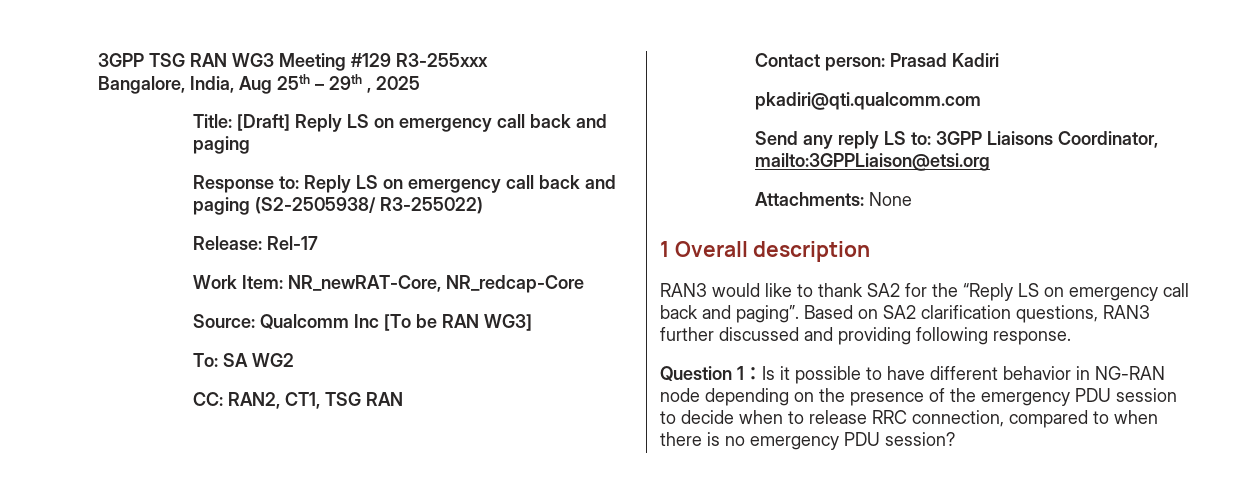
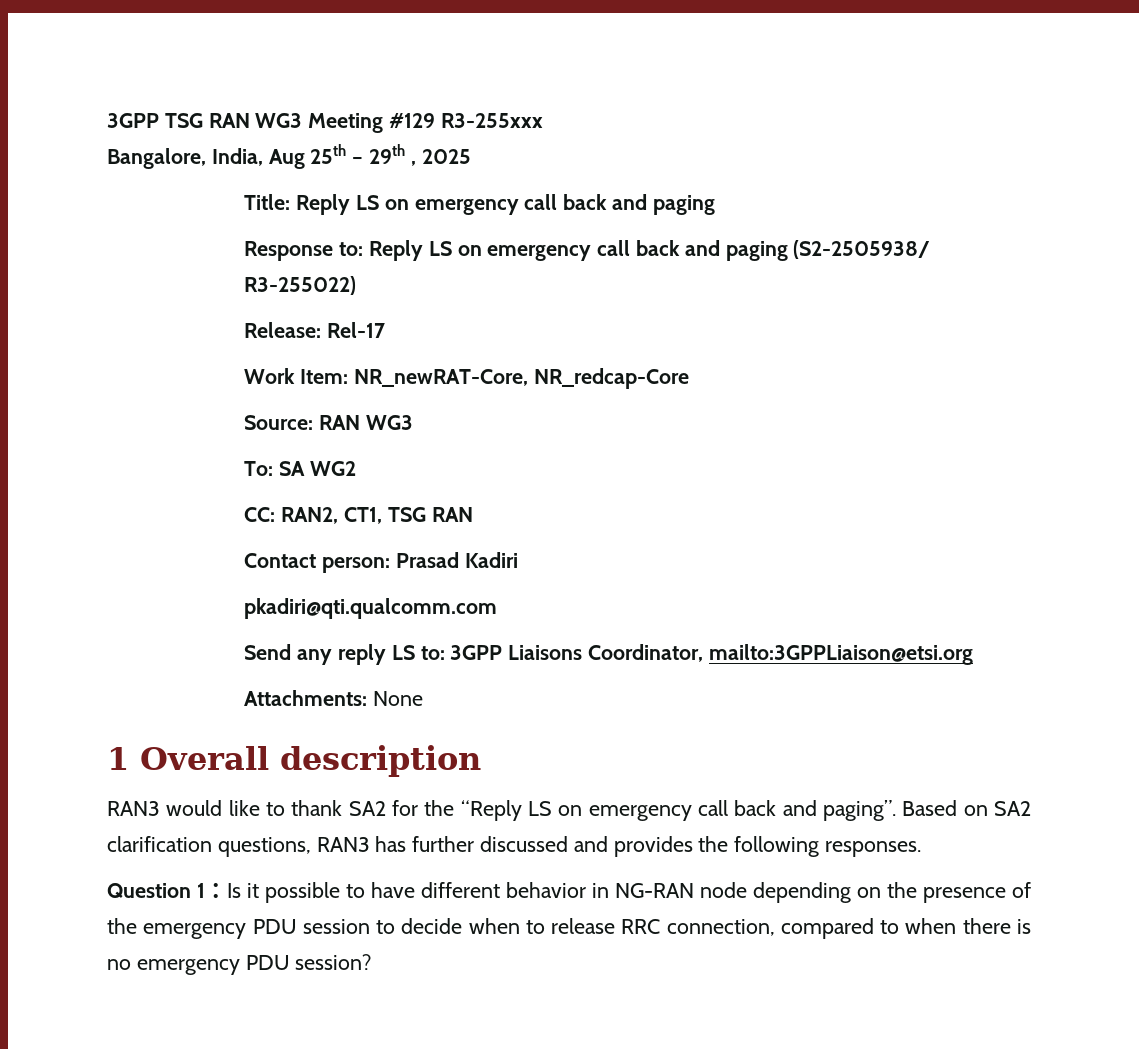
- Title: [Draft] Reply LS on emergency call back and paging
+ Title: Reply LS on emergency call back and paging
- Source: Qualcomm Inc [To be RAN WG3]
+ Source: RAN WG3
- Based on SA2 clarification questions, RAN3 further discussed and providing following response.
+ Based on SA2 clarification questions, RAN3 has further discussed and provides the following responses.

